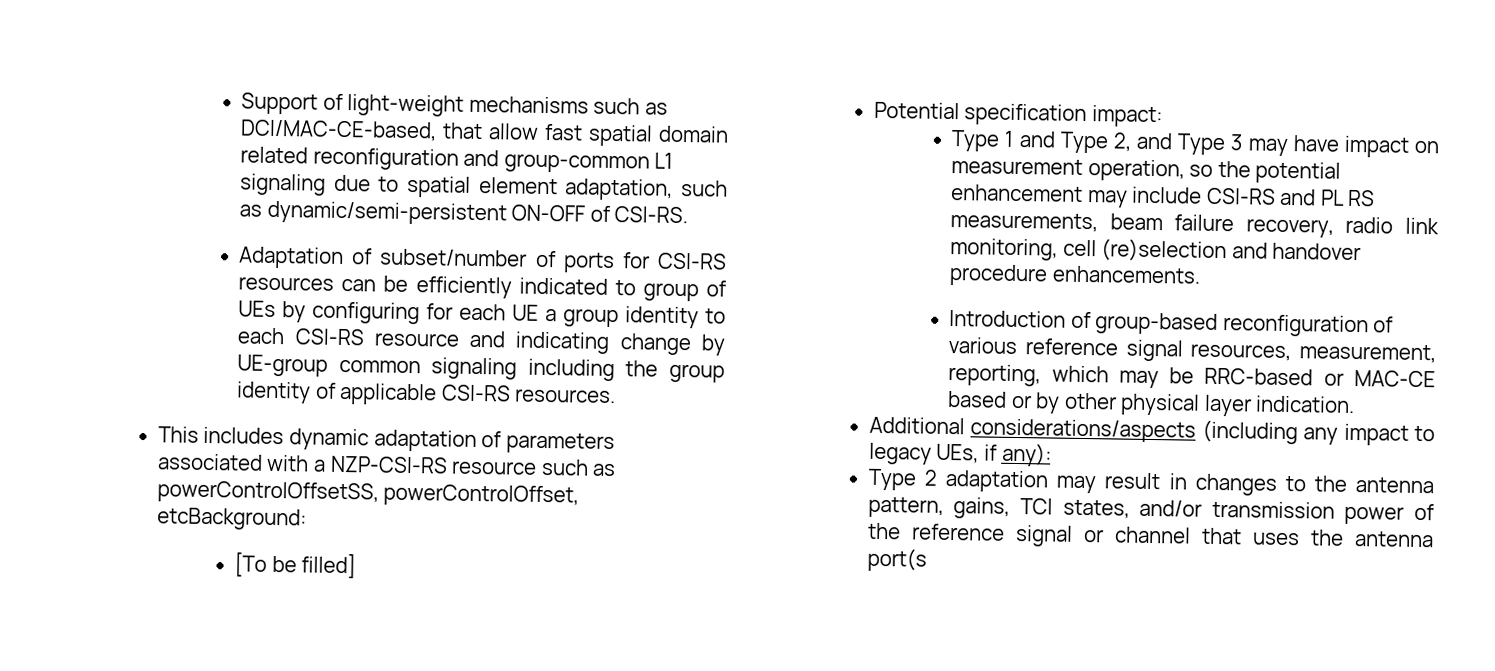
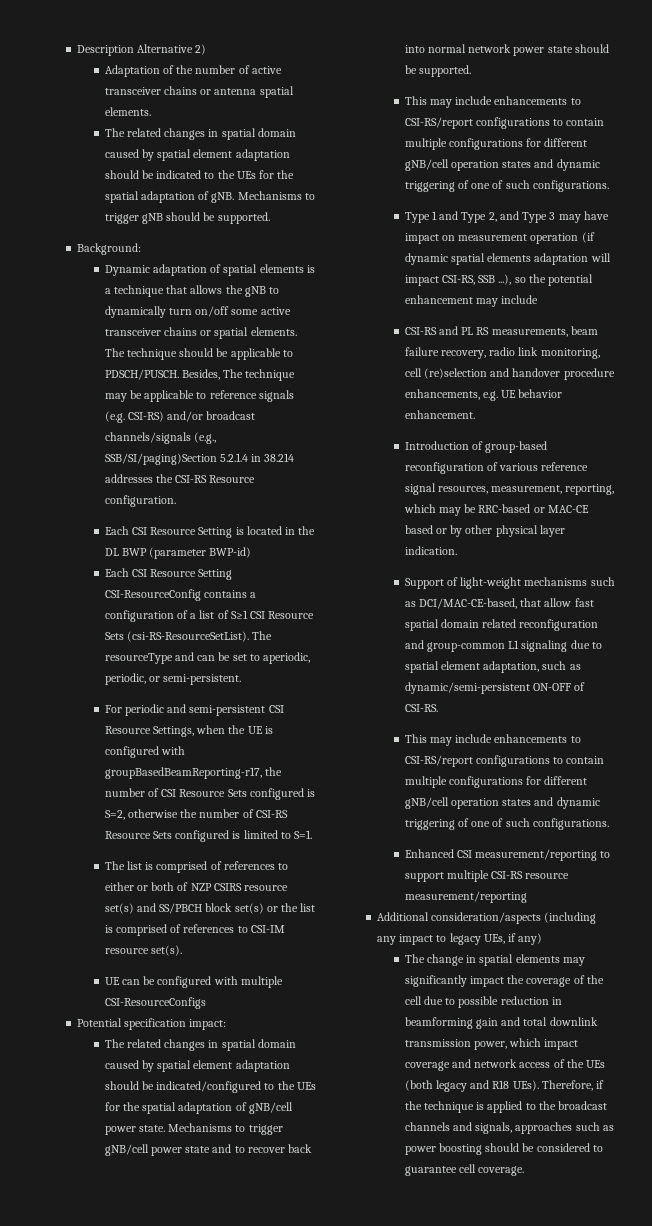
+ Description Alternative 2)
+ Adaptation of the number of active transceiver chains or antenna spatial elements.
+ The related changes in spatial domain caused by spatial element adaptation should be indicated to the UEs for the spatial adaptation of gNB. Mechanisms to trigger gNB should be supported.
+ Background:
+ Dynamic adaptation of spatial elements is a technique that allows the gNB to dynamically turn on/off some active transceiver chains or spatial elements. The technique should be applicable to PDSCH/PUSCH. Besides, The technique may be applicable to reference signals (e.g. CSI-RS) and/or broadcast channels/signals (e.g., SSB/SI/paging)Section 5.2.1.4 in 38.214 addresses the CSI-RS Resource configuration.
+ Each CSI Resource Setting is located in the DL BWP (parameter BWP-id)
+ Each CSI Resource Setting CSI-ResourceConfig contains a configuration of a list of S≥1 CSI Resource Sets (csi-RS-ResourceSetList). The resourceType and can be set to aperiodic, periodic, or semi-persistent.
+ For periodic and semi-persistent CSI Resource Settings, when the UE is configured with groupBasedBeamReporting-r17, the number of CSI Resource Sets configured is S=2, otherwise the number of CSI-RS Resource Sets configured is limited to S=1.
+ The list is comprised of references to either or both of NZP CSIRS resource set(s) and SS/PBCH block set(s) or the list is comprised of references to CSI-IM resource set(s).
+ UE can be configured with multiple CSI-ResourceConfigs
+ Potential specification impact:
+ The related changes in spatial domain caused by spatial element adaptation should be indicated/configured to the UEs for the spatial adaptation of gNB/cell power state. Mechanisms to trigger gNB/cell power state and to recover back into normal network power state should be supported.
+ This may include enhancements to CSI-RS/report configurations to contain multiple configurations for different gNB/cell operation states and dynamic triggering of one of such configurations.
+ Type 1 and Type 2, and Type 3 may have impact on measurement operation (if dynamic spatial elements adaptation will impact CSI-RS, SSB ...), so the potential enhancement may include
+ CSI-RS and PL RS measurements, beam failure recovery, radio link monitoring, cell (re)selection and handover procedure enhancements, e.g. UE behavior enhancement.
+ Introduction of group-based reconfiguration of various reference signal resources, measurement, reporting, which may be RRC-based or MAC-CE based or by other physical layer indication.
  Support of light-weight mechanisms such as DCI/MAC-CE-based, that allow fast spatial domain related reconfiguration and group-common L1 signaling due to spatial element adaptation, such as dynamic/semi-persistent ON-OFF of CSI-RS.
- Adaptation of subset/number of ports for CSI-RS resources can be efficiently indicated to group of UEs by configuring for each UE a group identity to each CSI-RS resource and indicating change by UE-group common signaling including the group identity of applicable CSI-RS resources.
- This includes dynamic adaptation of parameters associated with a NZP-CSI-RS resource such as powerControlOffsetSS, powerControlOffset, etcBackground:
- [To be filled]
- Potential specification impact:
- Type 1 and Type 2, and Type 3 may have impact on measurement operation, so the potential enhancement may include CSI-RS and PL RS measurements, beam failure recovery, radio link monitoring, cell (re)selection and handover procedure enhancements.
- Introduction of group-based reconfiguration of various reference signal resources, measurement, reporting, which may be RRC-based or MAC-CE based or by other physical layer indication.
+ This may include enhancements to CSI-RS/report configurations to contain multiple configurations for different gNB/cell operation states and dynamic triggering of one of such configurations.
+ Enhanced CSI measurement/reporting to support multiple CSI-RS resource measurement/reporting
- Additional considerations/aspects (including any impact to legacy UEs, if any):
- Type 2 adaptation may result in changes to the antenna pattern, gains, TCI states, and/or transmission power of the reference signal or channel that uses the antenna port(s
+ Additional consideration/aspects (including any impact to legacy UEs, if any)
+ The change in spatial elements may significantly impact the coverage of the cell due to possible reduction in beamforming gain and total downlink transmission power, which impact coverage and network access of the UEs (both legacy and R18 UEs). Therefore, if the technique is applied to the broadcast channels and signals, approaches such as power boosting should be considered to guarantee cell coverage.

